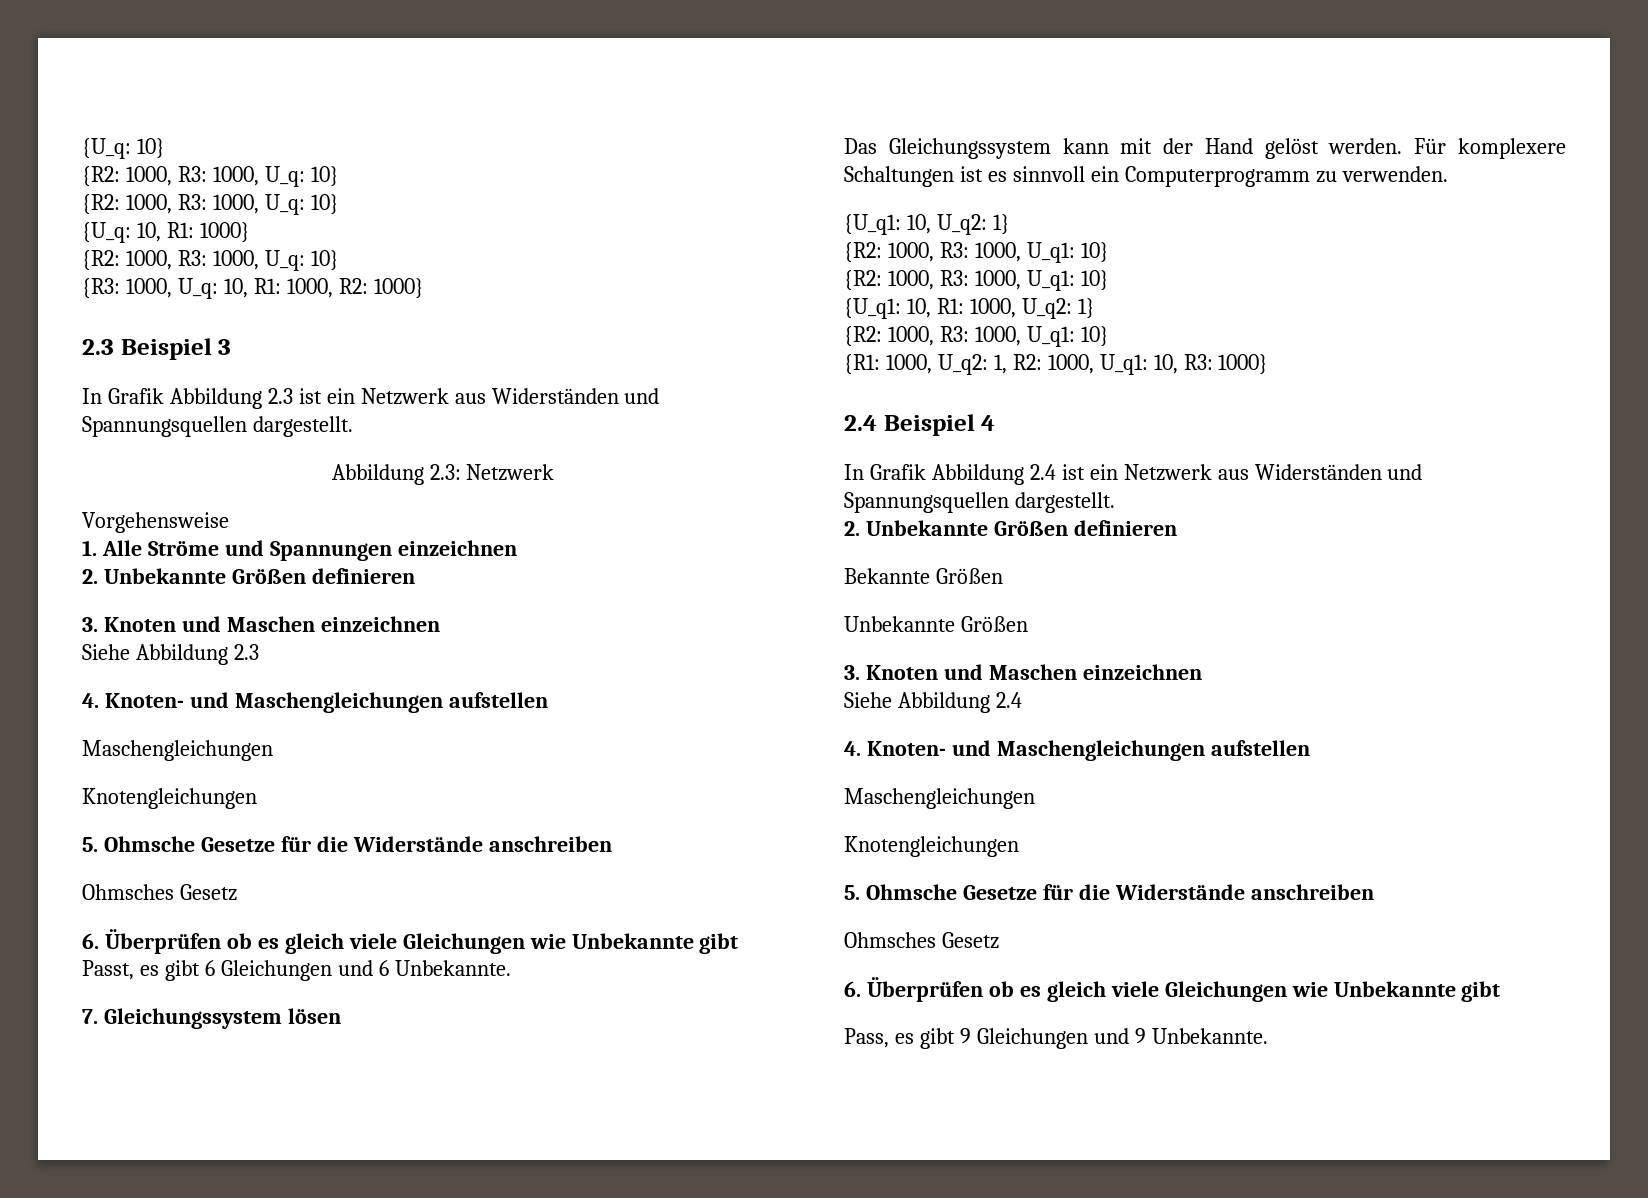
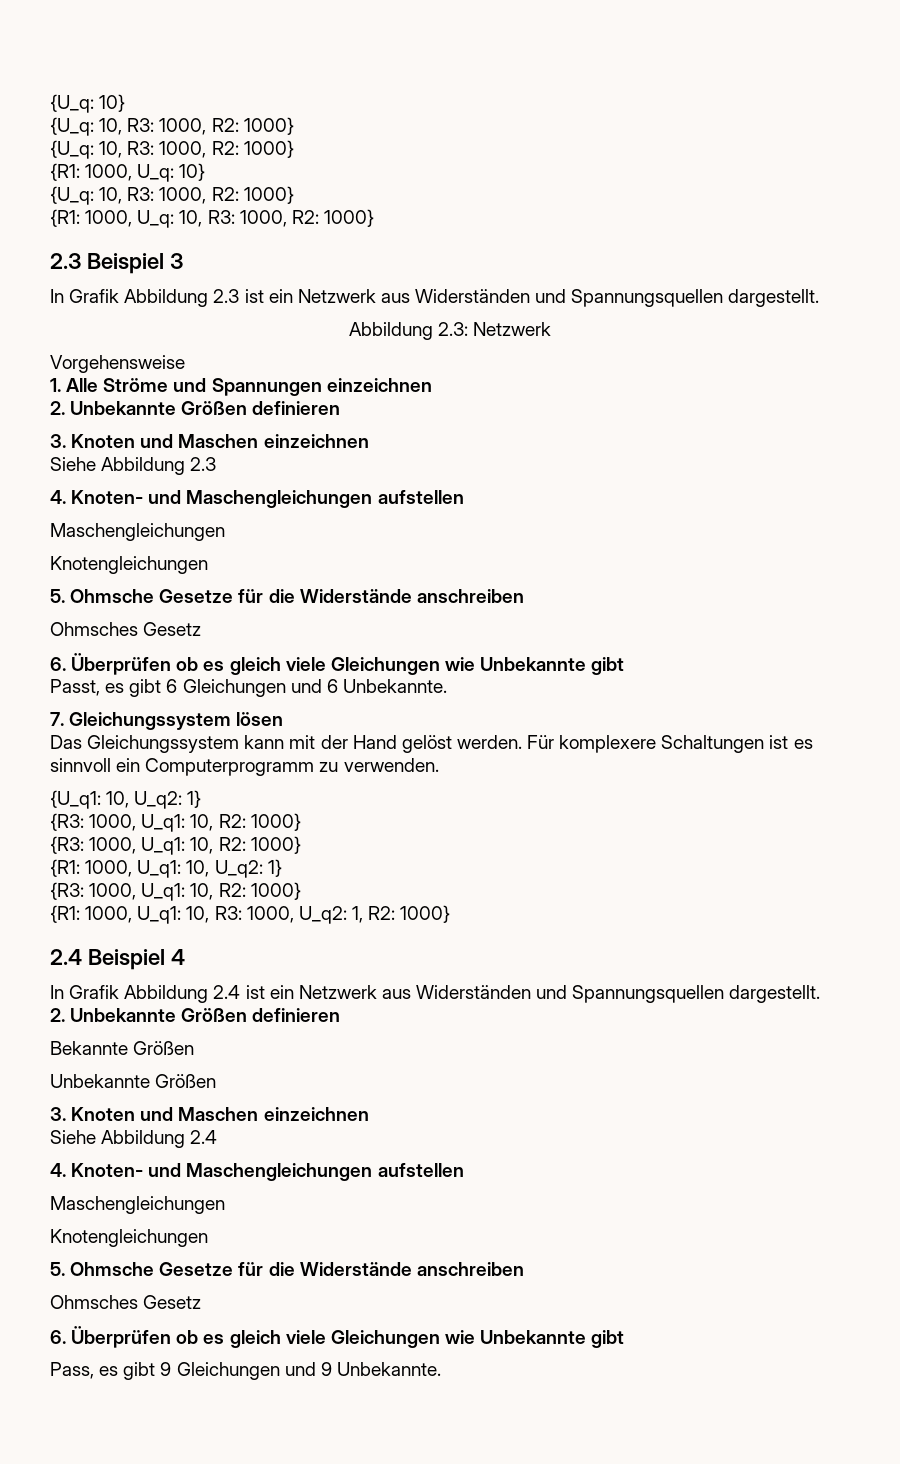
  {U_q: 10}
- {R2: 1000, R3: 1000, U_q: 10}
- {R2: 1000, R3: 1000, U_q: 10}
- {U_q: 10, R1: 1000}
- {R2: 1000, R3: 1000, U_q: 10}
- {R3: 1000, U_q: 10, R1: 1000, R2: 1000}
+ {U_q: 10, R3: 1000, R2: 1000}
+ {U_q: 10, R3: 1000, R2: 1000}
+ {R1: 1000, U_q: 10}
+ {U_q: 10, R3: 1000, R2: 1000}
+ {R1: 1000, U_q: 10, R3: 1000, R2: 1000}
  {U_q1: 10, U_q2: 1}
- {R2: 1000, R3: 1000, U_q1: 10}
- {R2: 1000, R3: 1000, U_q1: 10}
- {U_q1: 10, R1: 1000, U_q2: 1}
- {R2: 1000, R3: 1000, U_q1: 10}
- {R1: 1000, U_q2: 1, R2: 1000, U_q1: 10, R3: 1000}
+ {R3: 1000, U_q1: 10, R2: 1000}
+ {R3: 1000, U_q1: 10, R2: 1000}
+ {R1: 1000, U_q1: 10, U_q2: 1}
+ {R3: 1000, U_q1: 10, R2: 1000}
+ {R1: 1000, U_q1: 10, R3: 1000, U_q2: 1, R2: 1000}

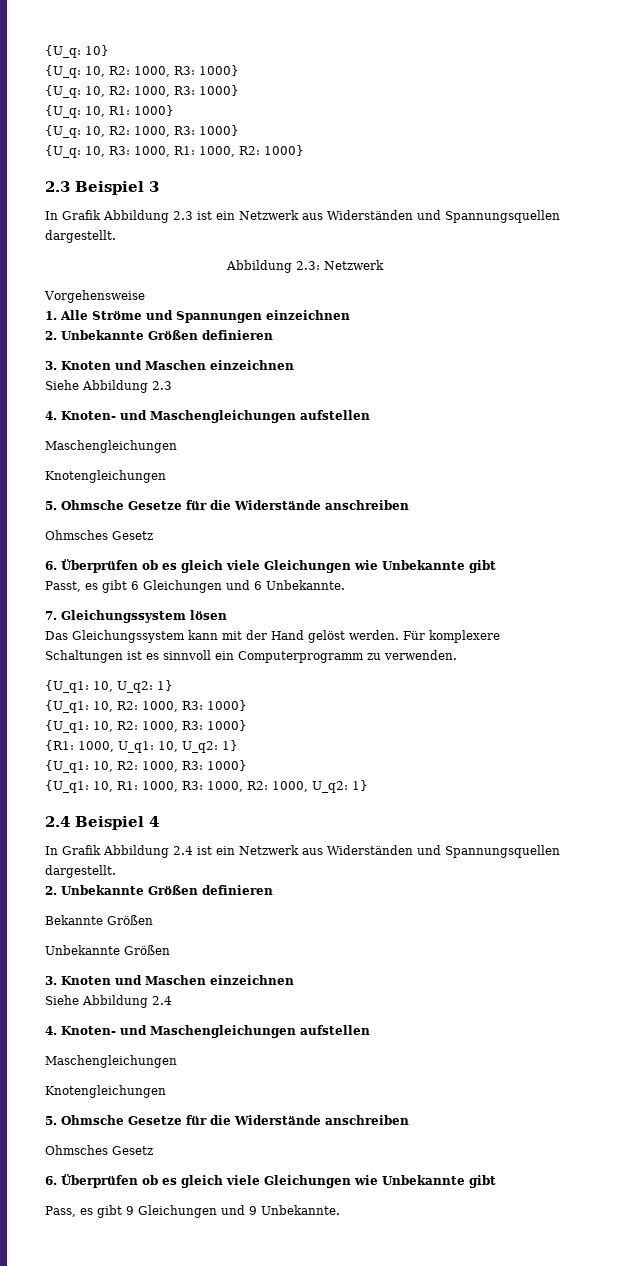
  {U_q: 10}
- {U_q: 10, R3: 1000, R2: 1000}
- {U_q: 10, R3: 1000, R2: 1000}
- {R1: 1000, U_q: 10}
- {U_q: 10, R3: 1000, R2: 1000}
- {R1: 1000, U_q: 10, R3: 1000, R2: 1000}
+ {U_q: 10, R2: 1000, R3: 1000}
+ {U_q: 10, R2: 1000, R3: 1000}
+ {U_q: 10, R1: 1000}
+ {U_q: 10, R2: 1000, R3: 1000}
+ {U_q: 10, R3: 1000, R1: 1000, R2: 1000}
  {U_q1: 10, U_q2: 1}
- {R3: 1000, U_q1: 10, R2: 1000}
- {R3: 1000, U_q1: 10, R2: 1000}
+ {U_q1: 10, R2: 1000, R3: 1000}
+ {U_q1: 10, R2: 1000, R3: 1000}
  {R1: 1000, U_q1: 10, U_q2: 1}
- {R3: 1000, U_q1: 10, R2: 1000}
- {R1: 1000, U_q1: 10, R3: 1000, U_q2: 1, R2: 1000}
+ {U_q1: 10, R2: 1000, R3: 1000}
+ {U_q1: 10, R1: 1000, R3: 1000, R2: 1000, U_q2: 1}

